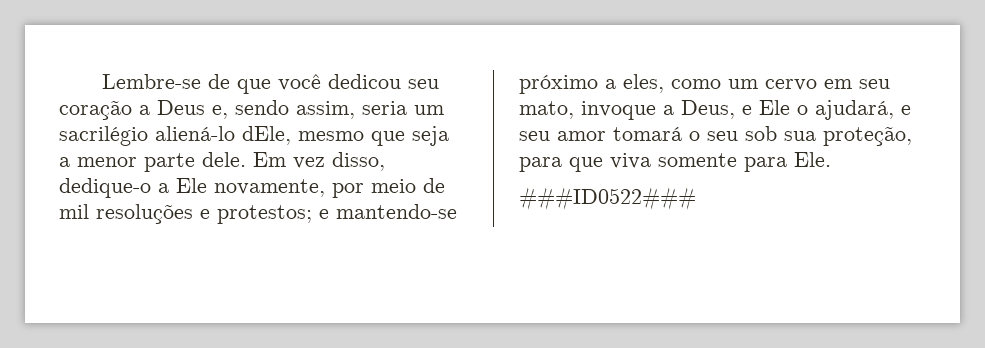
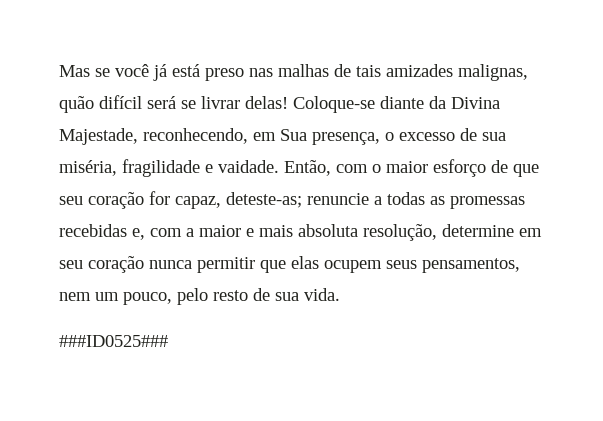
- Lembre-se de que você dedicou seu coração a Deus e, sendo assim, seria um sacrilégio aliená-lo dEle, mesmo que seja a menor parte dele. Em vez disso, dedique-o a Ele novamente, por meio de mil resoluções e protestos; e mantendo-se próximo a eles, como um cervo em seu mato, invoque a Deus, e Ele o ajudará, e seu amor tomará o seu sob sua proteção, para que viva somente para Ele.
- ###ID0522###
+ Mas se você já está preso nas malhas de tais amizades malignas, quão difícil será se livrar delas! Coloque-se diante da Divina Majestade, reconhecendo, em Sua presença, o excesso de sua miséria, fragilidade e vaidade. Então, com o maior esforço de que seu coração for capaz, deteste-as; renuncie a todas as promessas recebidas e, com a maior e mais absoluta resolução, determine em seu coração nunca permitir que elas ocupem seus pensamentos, nem um pouco, pelo resto de sua vida.
+ ###ID0525###

